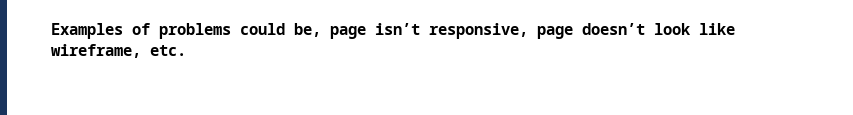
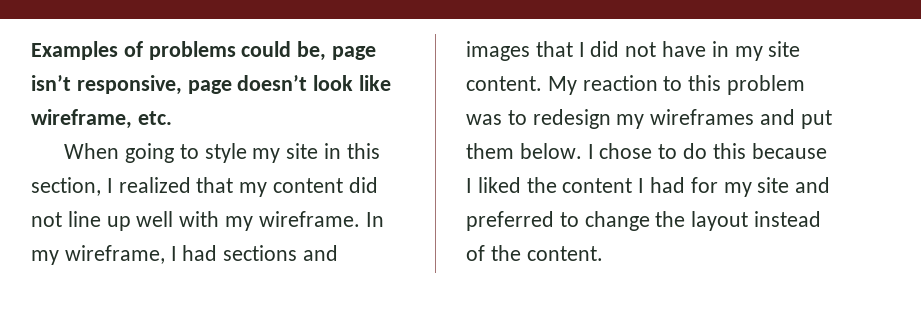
+ When going to style my site in this section, I realized that my content did not line up well with my wireframe. In my wireframe, I had sections and images that I did not have in my site content. My reaction to this problem was to redesign my wireframes and put them below. I chose to do this because I liked the content I had for my site and preferred to change the layout instead of the content.

